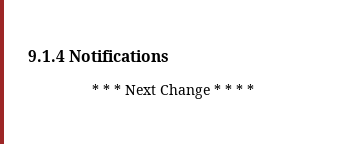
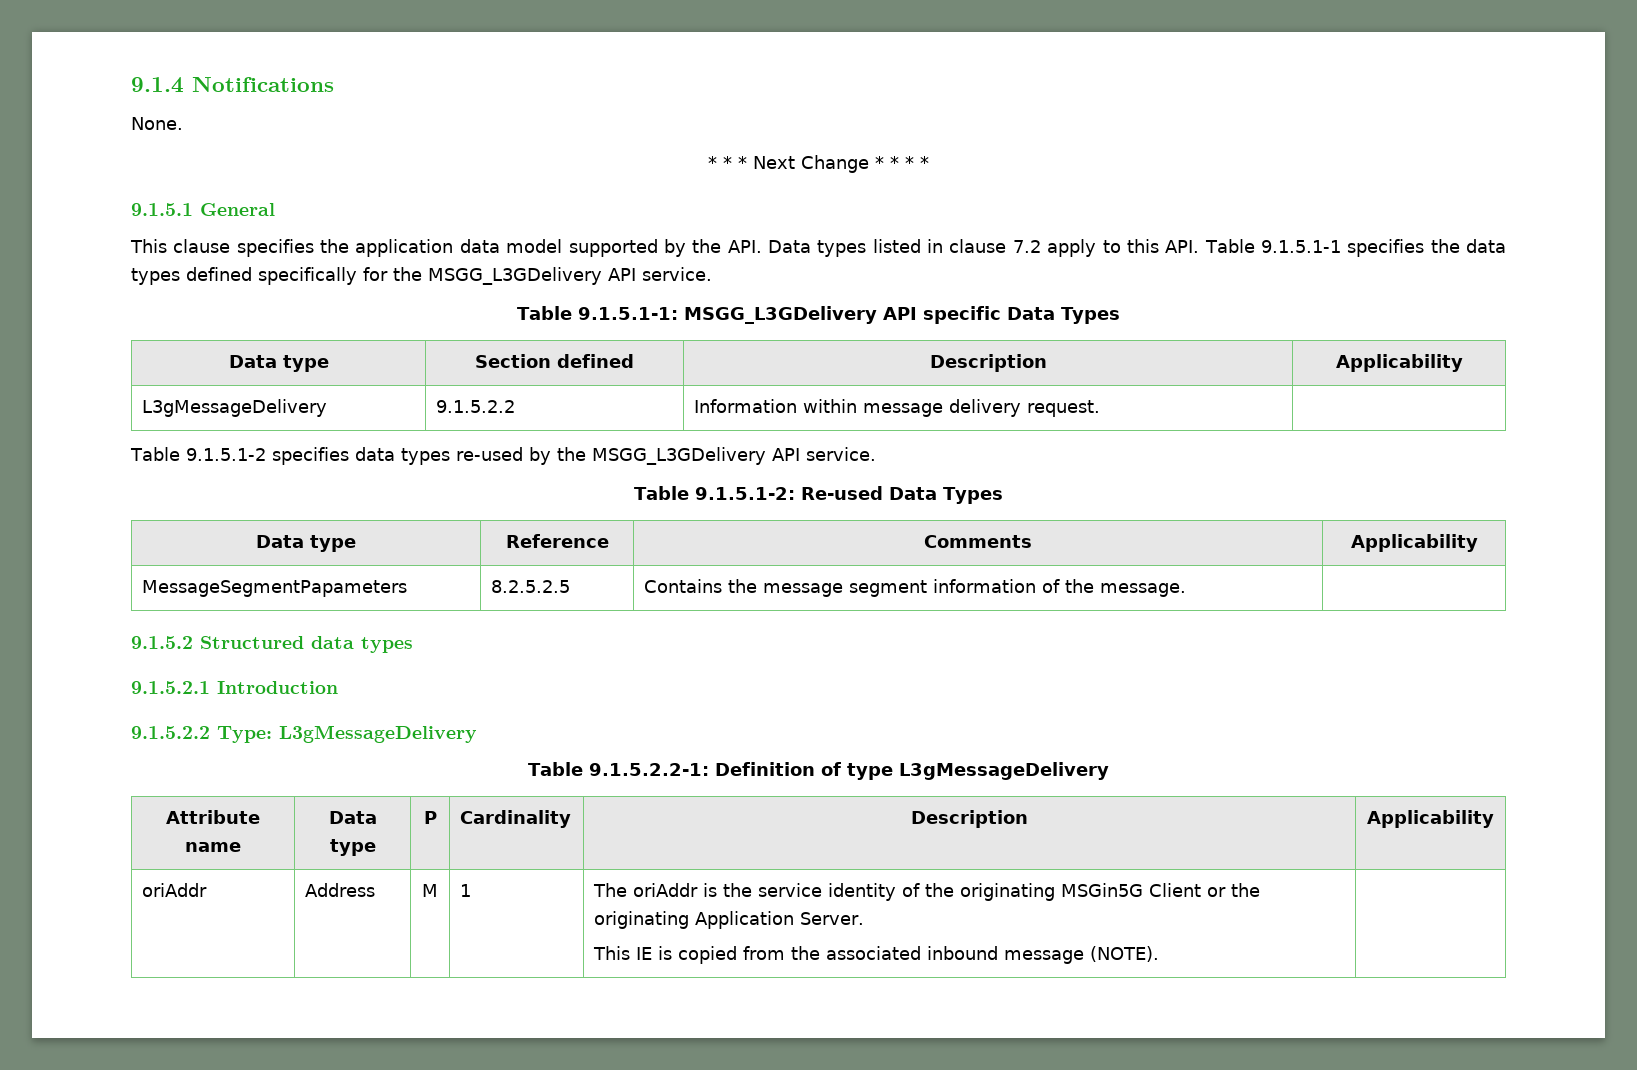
+ None.
+ 9.1.5.1 General
+ This clause specifies the application data model supported by the API. Data types listed in clause 7.2 apply to this API. Table 9.1.5.1-1 specifies the data types defined specifically for the MSGG_L3GDelivery API service.
+ Table 9.1.5.1-1: MSGG_L3GDelivery API specific Data Types
+ Data type | Section defined | Description | Applicability
+ L3gMessageDelivery | 9.1.5.2.2 | Information within message delivery request. |
+ Table 9.1.5.1-2 specifies data types re-used by the MSGG_L3GDelivery API service.
+ Table 9.1.5.1-2: Re-used Data Types
+ Data type | Reference | Comments | Applicability
+ MessageSegmentPapameters | 8.2.5.2.5 | Contains the message segment information of the message. |
+ 9.1.5.2 Structured data types
+ 9.1.5.2.1 Introduction
+ 9.1.5.2.2 Type: L3gMessageDelivery
+ Table 9.1.5.2.2-1: Definition of type L3gMessageDelivery
+ Attribute name | Data type | P | Cardinality | Description | Applicability
+ oriAddr | Address | M | 1 | The oriAddr is the service identity of the originating MSGin5G Client or the originating Application Server.
+ This IE is copied from the associated inbound message (NOTE). |

